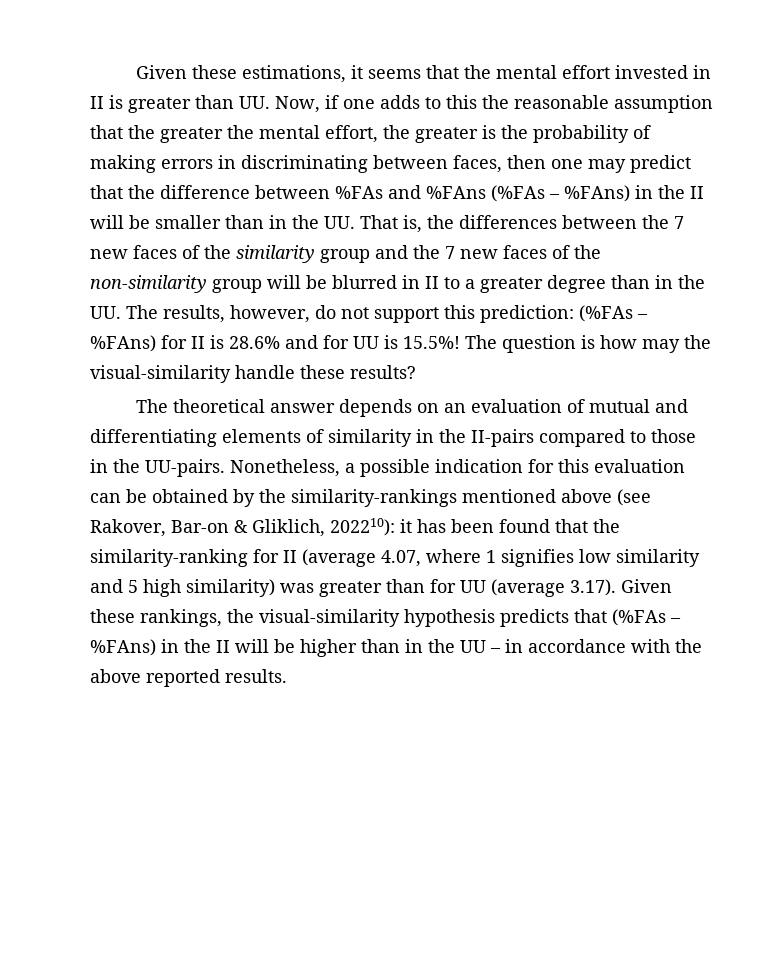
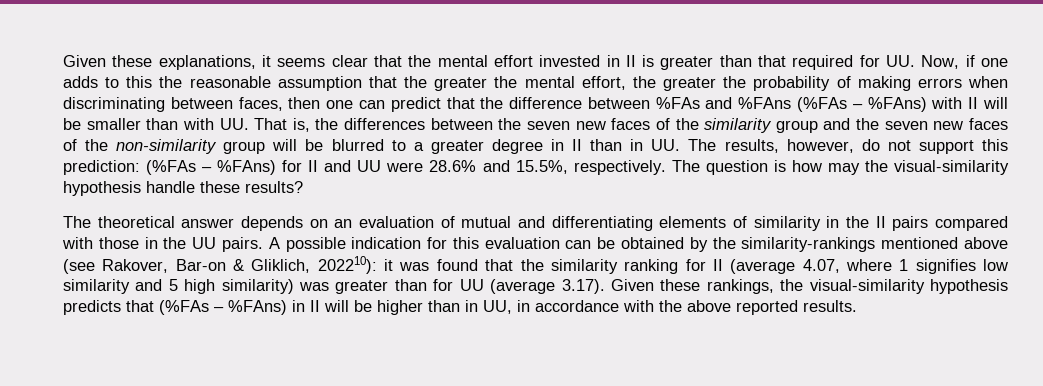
- Given these estimations, it seems that the mental effort invested in II is greater than UU. Now, if one adds to this the reasonable assumption that the greater the mental effort, the greater is the probability of making errors in discriminating between faces, then one may predict that the difference between %FAs and %FAns (%FAs – %FAns) in the II will be smaller than in the UU. That is, the differences between the 7 new faces of the similarity group and the 7 new faces of the non-similarity group will be blurred in II to a greater degree than in the UU. The results, however, do not support this prediction:
+ Given these explanations, it seems clear that the mental effort invested in II is greater than that required for UU. Now, if one adds to this the reasonable assumption that the greater the mental effort, the greater the probability of making errors when discriminating between faces, then one can predict that the difference between %FAs and %FAns (%FAs – %FAns) with II will be smaller than with UU. That is, the differences between the seven new faces of the similarity group and the seven new faces of the non-similarity group will be blurred to a greater degree in II than in UU. The results, however, do not support this prediction:
- (%FAs – %FAns) for II is 28.6% and for UU is 15.5%!
+ (%FAs – %FAns) for II and UU were 28.6% and 15.5%, respectively.
- The question is how may the visual-similarity handle these results?
+ The question is how may the visual-similarity hypothesis handle these results?
- The theoretical answer depends on an evaluation of mutual and differentiating elements of similarity in the II-pairs compared to those in the UU-pairs. Nonetheless, a possible indication for this evaluation can be obtained by the similarity-rankings mentioned above (see Rakover, Bar-on & Gliklich, 202210):
+ The theoretical answer depends on an evaluation of mutual and differentiating elements of similarity in the II pairs compared with those in the UU pairs. A possible indication for this evaluation can be obtained by the similarity-rankings mentioned above (see Rakover, Bar-on & Gliklich, 202210):
- it has been found that the similarity-ranking for II (average 4.07, where 1 signifies low similarity and 5 high similarity) was greater than for UU (average 3.17). Given these rankings, the visual-similarity hypothesis predicts that (%FAs – %FAns) in the II will be higher than in the UU – in accordance with the above reported results.
+ it was found that the similarity ranking for II (average 4.07, where 1 signifies low similarity and 5 high similarity) was greater than for UU (average 3.17). Given these rankings, the visual-similarity hypothesis predicts that (%FAs – %FAns) in II will be higher than in UU, in accordance with the above reported results.

